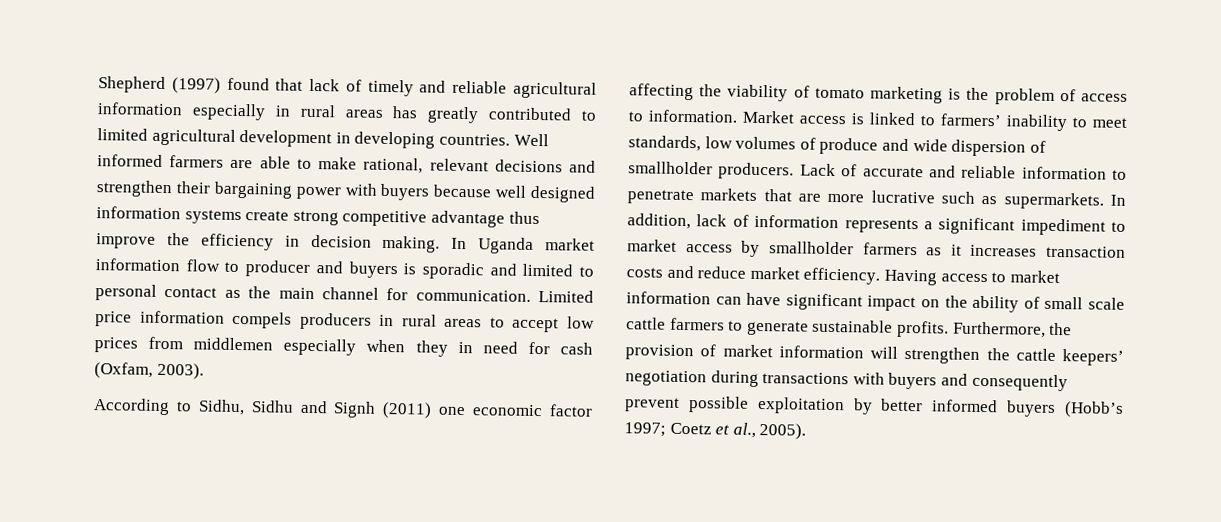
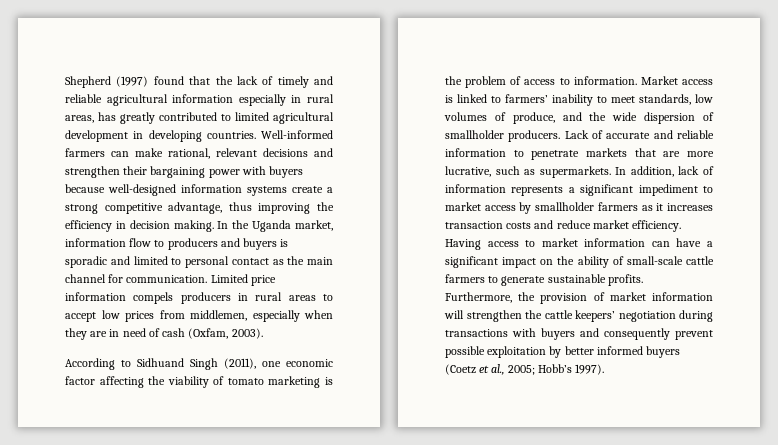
- Shepherd (1997) found that lack of timely and reliable agricultural information especially in rural areas has greatly contributed to limited agricultural development in developing countries.
+ Shepherd (1997) found that the lack of timely and reliable agricultural information especially in rural areas, has greatly contributed to limited agricultural development in developing countries.
- Well informed farmers are able to make rational, relevant decisions and strengthen their bargaining power with buyers because well designed information systems create strong competitive advantage thus improve the efficiency in decision making.
+ Well-informed farmers can make rational, relevant decisions and strengthen their bargaining power with buyers because well-designed information systems create a strong competitive advantage, thus improving the efficiency in decision making.
- In Uganda market information flow to producer and buyers is sporadic and limited to personal contact as the main channel for communication.
+ In the Uganda market, information flow to producers and buyers is sporadic and limited to personal contact as the main channel for communication.
- Limited price information compels producers in rural areas to accept low prices from middlemen especially when they in need for cash (Oxfam, 2003).
+ Limited price information compels producers in rural areas to accept low prices from middlemen, especially when they are in need of cash (Oxfam, 2003).
- According to Sidhu, Sidhu and Signh (2011) one economic factor affecting the viability of tomato marketing is the problem of access to information.
+ According to Sidhuand Singh (2011), one economic factor affecting the viability of tomato marketing is the problem of access to information.
- Market access is linked to farmers’ inability to meet standards, low volumes of produce and wide dispersion of smallholder producers.
+ Market access is linked to farmers’ inability to meet standards, low volumes of produce, and the wide dispersion of smallholder producers.
- Lack of accurate and reliable information to penetrate markets that are more lucrative such as supermarkets.
+ Lack of accurate and reliable information to penetrate markets that are more lucrative, such as supermarkets.
- Having access to market information can have significant impact on the ability of small scale cattle farmers to generate sustainable profits.
+ Having access to market information can have a significant impact on the ability of small-scale cattle farmers to generate sustainable profits.
- Furthermore, the provision of market information will strengthen the cattle keepers’ negotiation during transactions with buyers and consequently prevent possible exploitation by better informed buyers (Hobb’s 1997; Coetz et al., 2005).
+ Furthermore, the provision of market information will strengthen the cattle keepers’ negotiation during transactions with buyers and consequently prevent possible exploitation by better informed buyers (Coetz et al., 2005; Hobb’s 1997).

